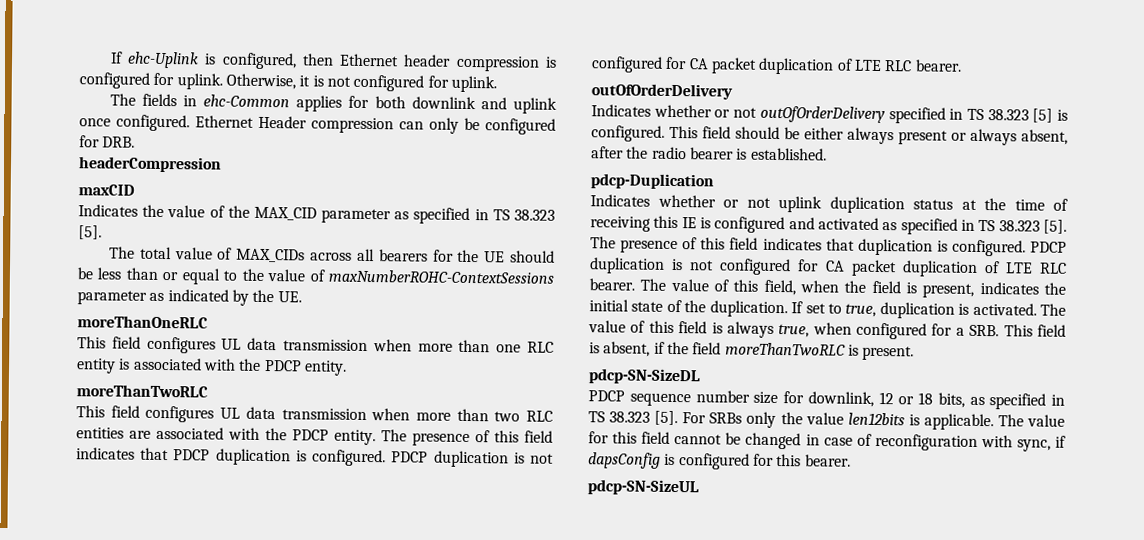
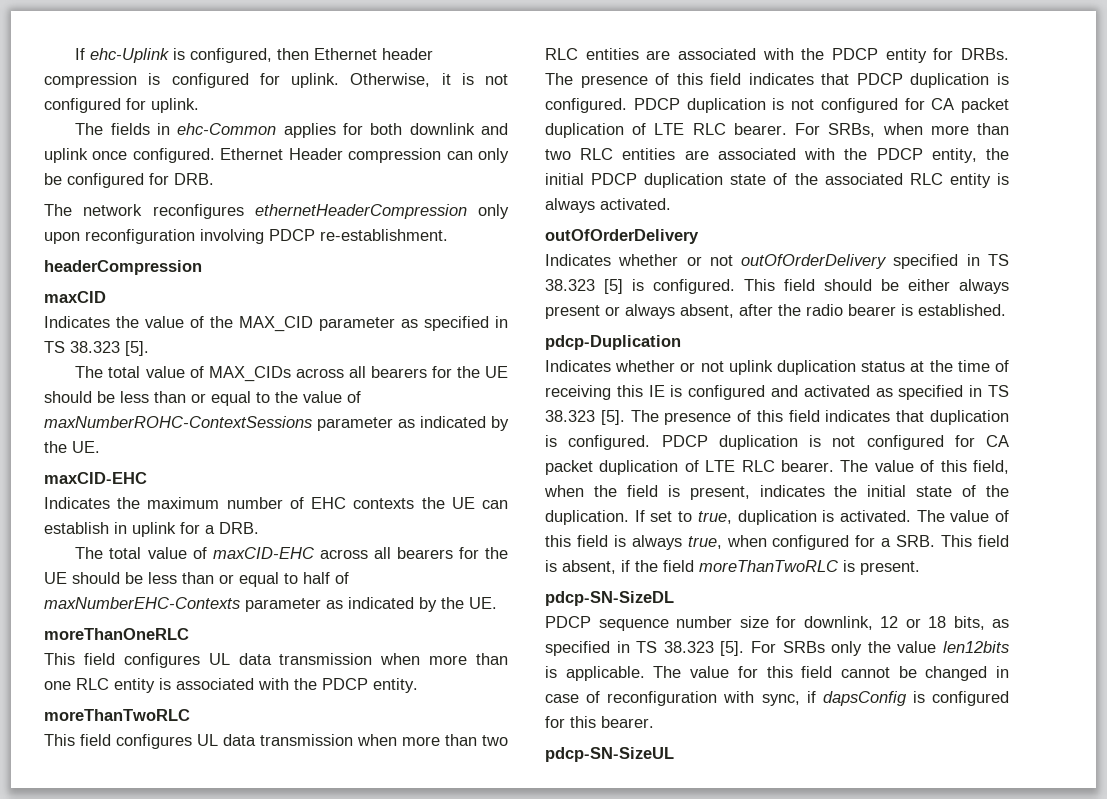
+ The network reconfigures ethernetHeaderCompression only upon reconfiguration involving PDCP re-establishment.
  The total value of MAX_CIDs across all bearers for the UE should be less than or equal to the value of maxNumberROHC-ContextSessions parameter as indicated by the UE.
+ maxCID-EHC
+ Indicates the maximum number of EHC contexts the UE can establish in uplink for a DRB.
+ The total value of maxCID-EHC across all bearers for the UE should be less than or equal to half of maxNumberEHC-Contexts parameter as indicated by the UE.
- This field configures UL data transmission when more than two RLC entities are associated with the PDCP entity.
+ This field configures UL data transmission when more than two RLC entities are associated with the PDCP entity for DRBs.
+ For SRBs, when more than two RLC entities are associated with the PDCP entity, the initial PDCP duplication state of the associated RLC entity is always activated.

